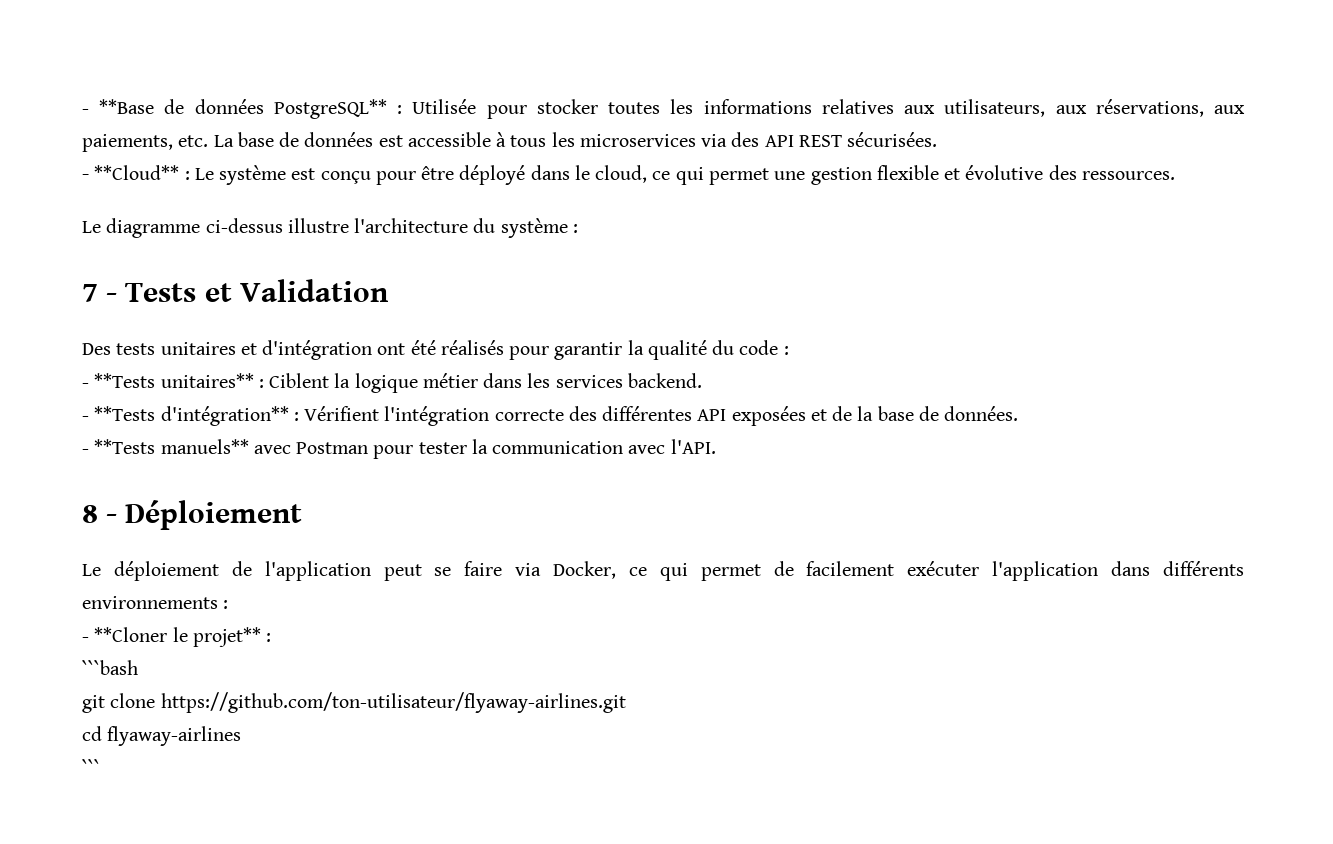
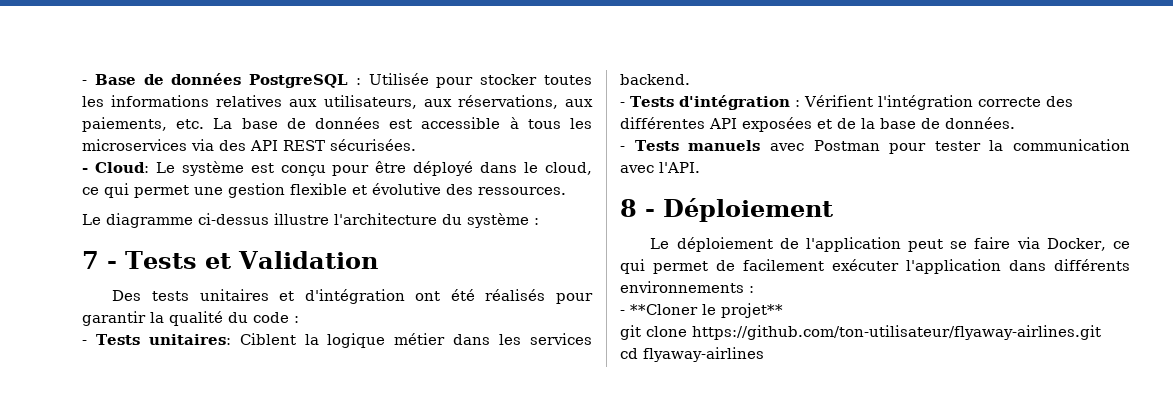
- - **Base de données PostgreSQL** : Utilisée pour stocker toutes les informations relatives aux utilisateurs, aux réservations, aux paiements, etc. La base de données est accessible à tous les microservices via des API REST sécurisées.
+ - Base de données PostgreSQL : Utilisée pour stocker toutes les informations relatives aux utilisateurs, aux réservations, aux paiements, etc. La base de données est accessible à tous les microservices via des API REST sécurisées.
- - **Cloud** : Le système est conçu pour être déployé dans le cloud, ce qui permet une gestion flexible et évolutive des ressources.
+ - Cloud: Le système est conçu pour être déployé dans le cloud, ce qui permet une gestion flexible et évolutive des ressources.
- - **Tests unitaires** : Ciblent la logique métier dans les services backend.
+ - Tests unitaires: Ciblent la logique métier dans les services backend.
- - **Tests d'intégration** : Vérifient l'intégration correcte des différentes API exposées et de la base de données.
+ - Tests d'intégration : Vérifient l'intégration correcte des différentes API exposées et de la base de données.
- - **Tests manuels** avec Postman pour tester la communication avec l'API.
+ - Tests manuels avec Postman pour tester la communication avec l'API.
- - **Cloner le projet** :
- ```bash
+ - **Cloner le projet**
- ```

